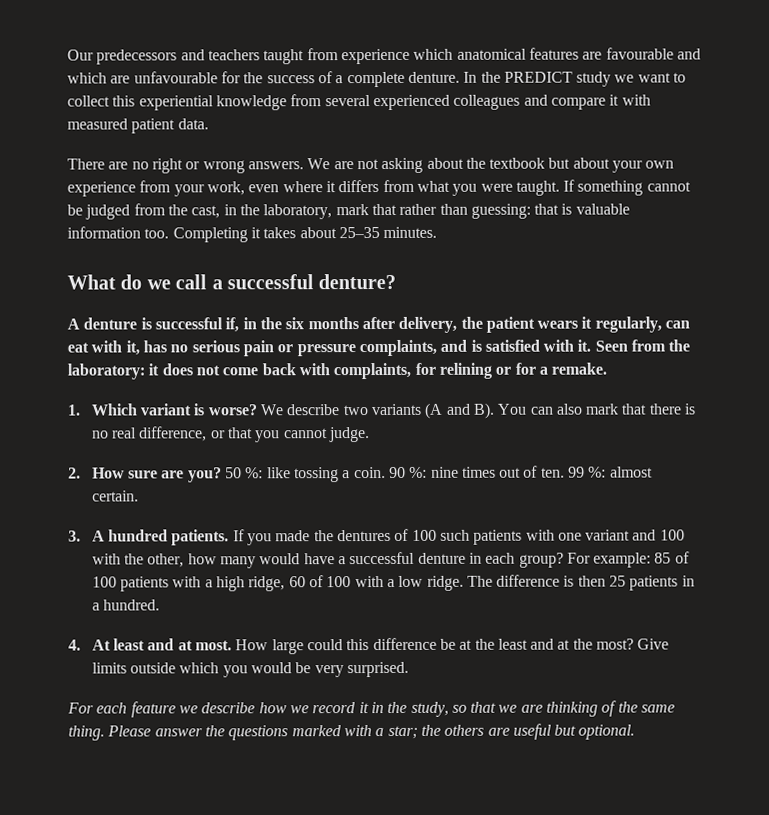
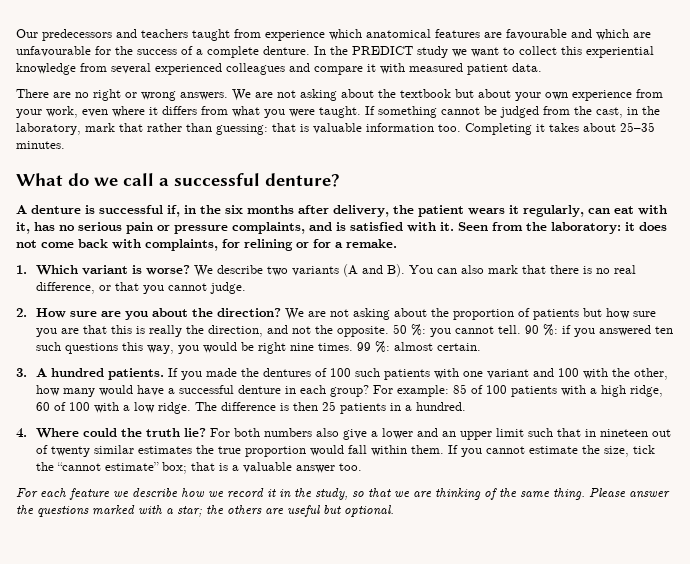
- 2. How sure are you? 50 %: like tossing a coin. 90 %: nine times out of ten.
+ 2. How sure are you about the direction? We are not asking about the proportion of patients but how sure you are that this is really the direction, and not the opposite. 50 %: you cannot tell. 90 %: if you answered ten such questions this way, you would be right nine times.
- 4. At least and at most. How large could this difference be at the least and at the most? Give limits outside which you would be very surprised.
+ 4. Where could the truth lie? For both numbers also give a lower and an upper limit such that in nineteen out of twenty similar estimates the true proportion would fall within them. If you cannot estimate the size, tick the “cannot estimate” box; that is a valuable answer too.

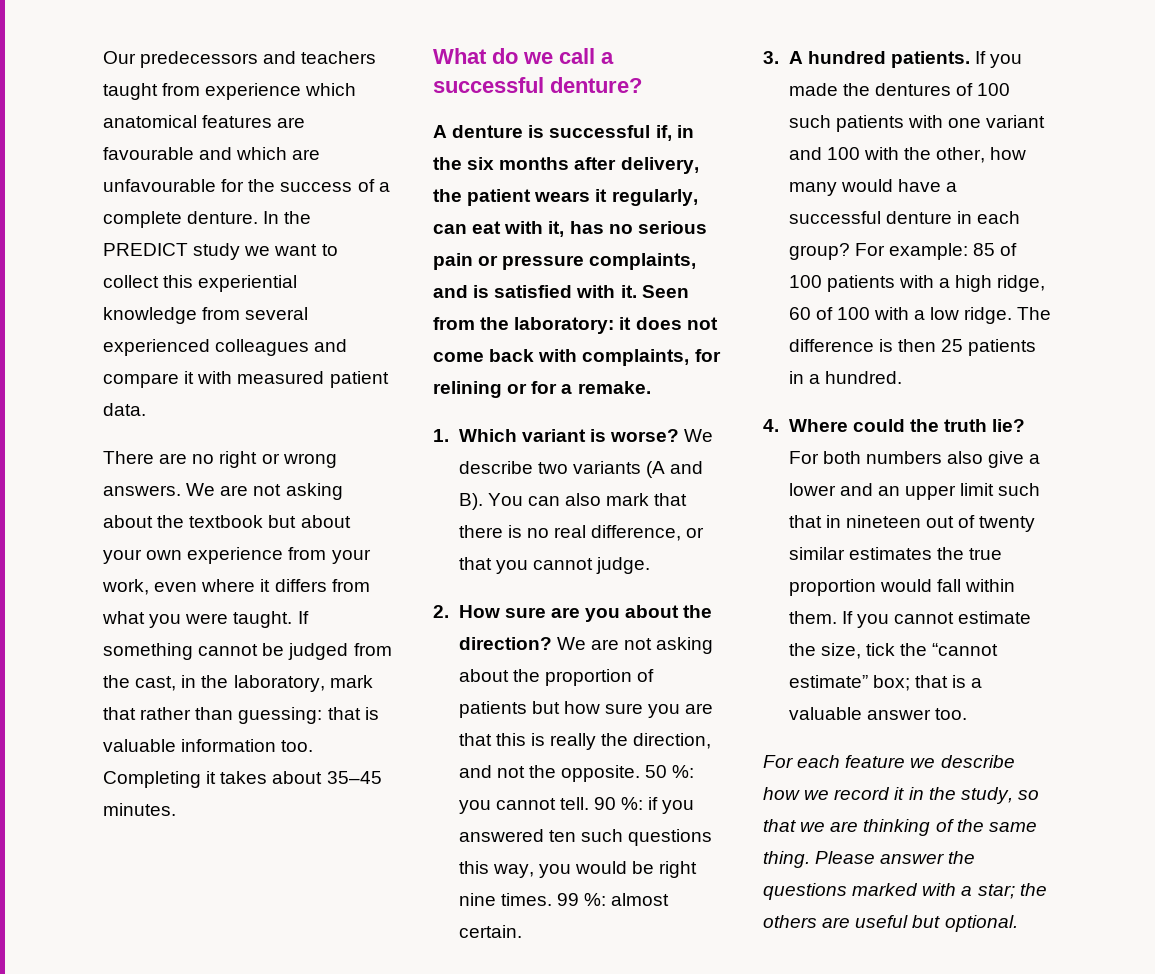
- Completing it takes about 25–35 minutes.
+ Completing it takes about 35–45 minutes.

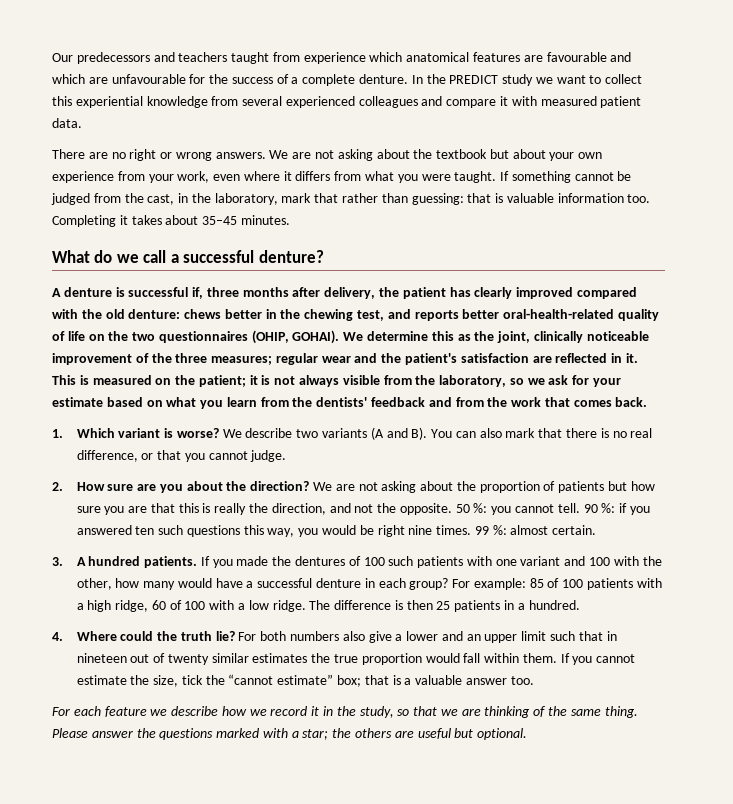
- A denture is successful if, in the six months after delivery, the patient wears it regularly, can eat with it, has no serious pain or pressure complaints, and is satisfied with it. Seen from the laboratory: it does not come back with complaints, for relining or for a remake.
+ A denture is successful if, three months after delivery, the patient has clearly improved compared with the old denture: chews better in the chewing test, and reports better oral-health-related quality of life on the two questionnaires (OHIP, GOHAI). We determine this as the joint, clinically noticeable improvement of the three measures; regular wear and the patient's satisfaction are reflected in it. This is measured on the patient; it is not always visible from the laboratory, so we ask for your estimate based on what you learn from the dentists' feedback and from the work that comes back.

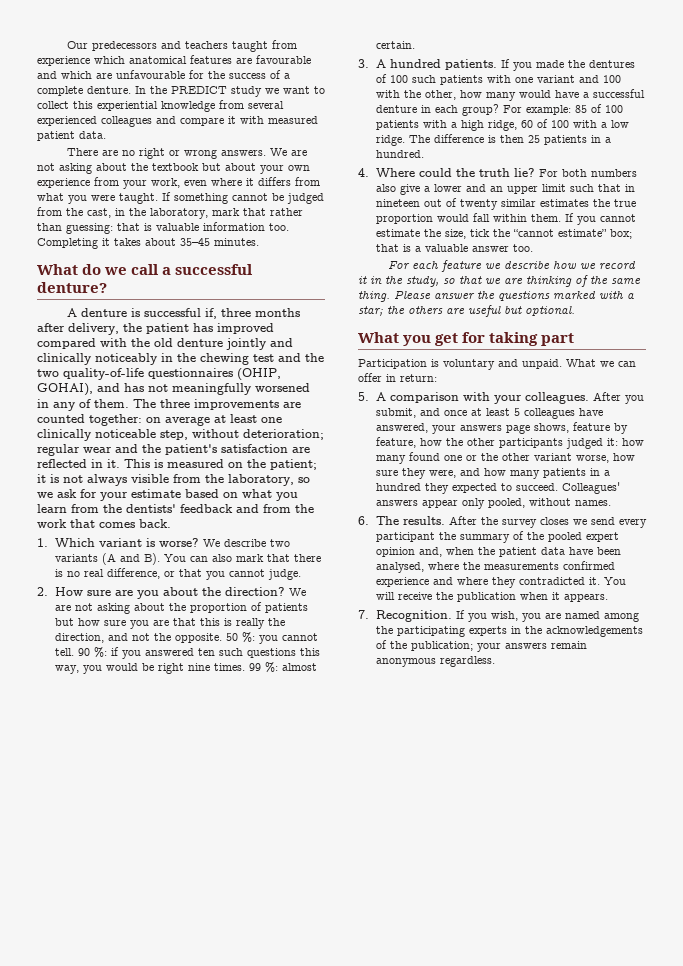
- A denture is successful if, three months after delivery, the patient has clearly improved compared with the old denture: chews better in the chewing test, and reports better oral-health-related quality of life on the two questionnaires (OHIP, GOHAI). We determine this as the joint, clinically noticeable improvement of the three measures; regular wear and the patient's satisfaction are reflected in it.
+ A denture is successful if, three months after delivery, the patient has improved compared with the old denture jointly and clinically noticeably in the chewing test and the two quality-of-life questionnaires (OHIP, GOHAI), and has not meaningfully worsened in any of them. The three improvements are counted together: on average at least one clinically noticeable step, without deterioration; regular wear and the patient's satisfaction are reflected in it.
+ What you get for taking part
+ Participation is voluntary and unpaid. What we can offer in return:
+ 5. A comparison with your colleagues. After you submit, and once at least 5 colleagues have answered, your answers page shows, feature by feature, how the other participants judged it: how many found one or the other variant worse, how sure they were, and how many patients in a hundred they expected to succeed. Colleagues' answers appear only pooled, without names.
+ 6. The results. After the survey closes we send every participant the summary of the pooled expert opinion and, when the patient data have been analysed, where the measurements confirmed experience and where they contradicted it. You will receive the publication when it appears.
+ 7. Recognition. If you wish, you are named among the participating experts in the acknowledgements of the publication; your answers remain anonymous regardless.

